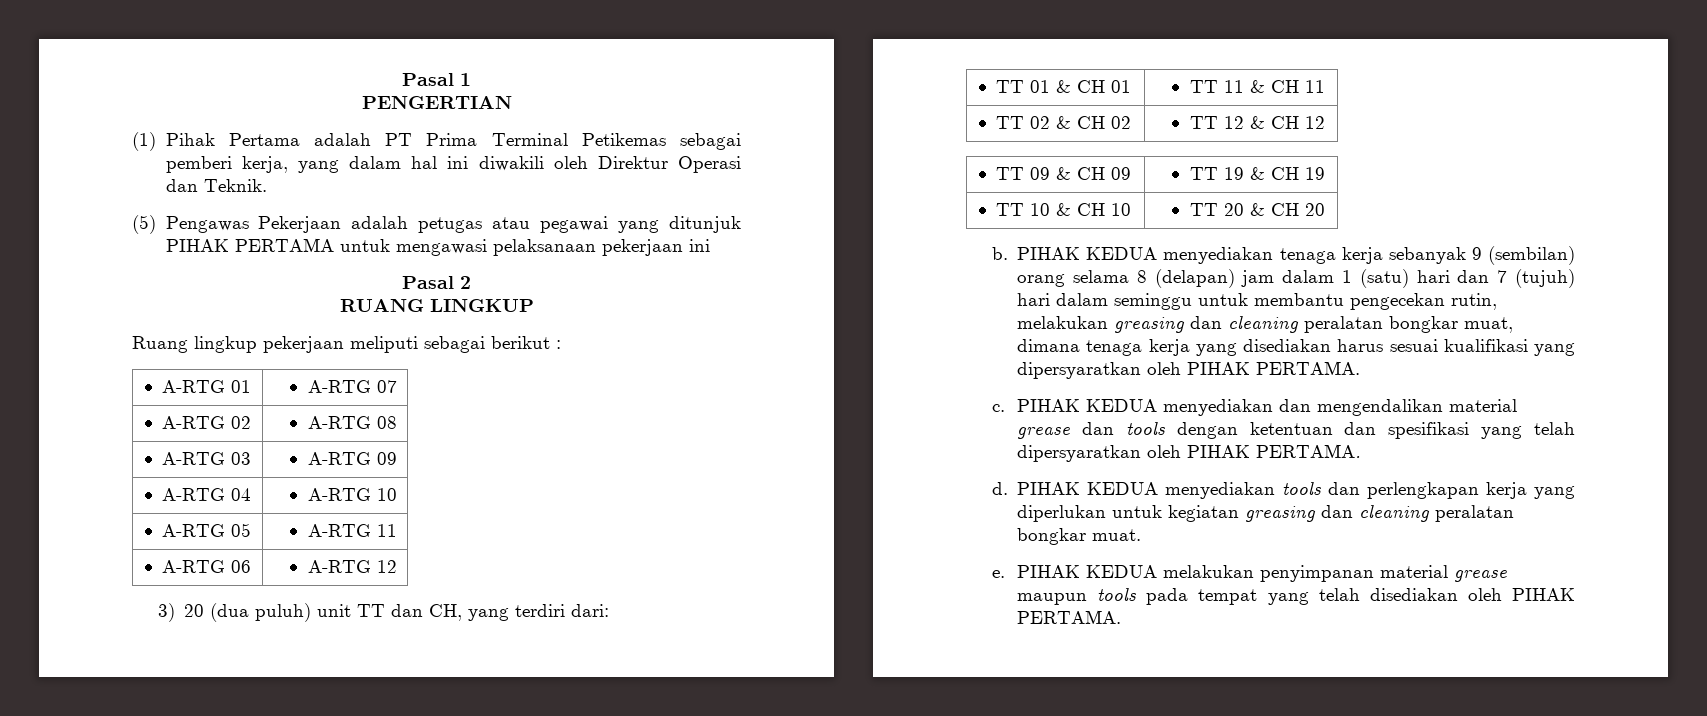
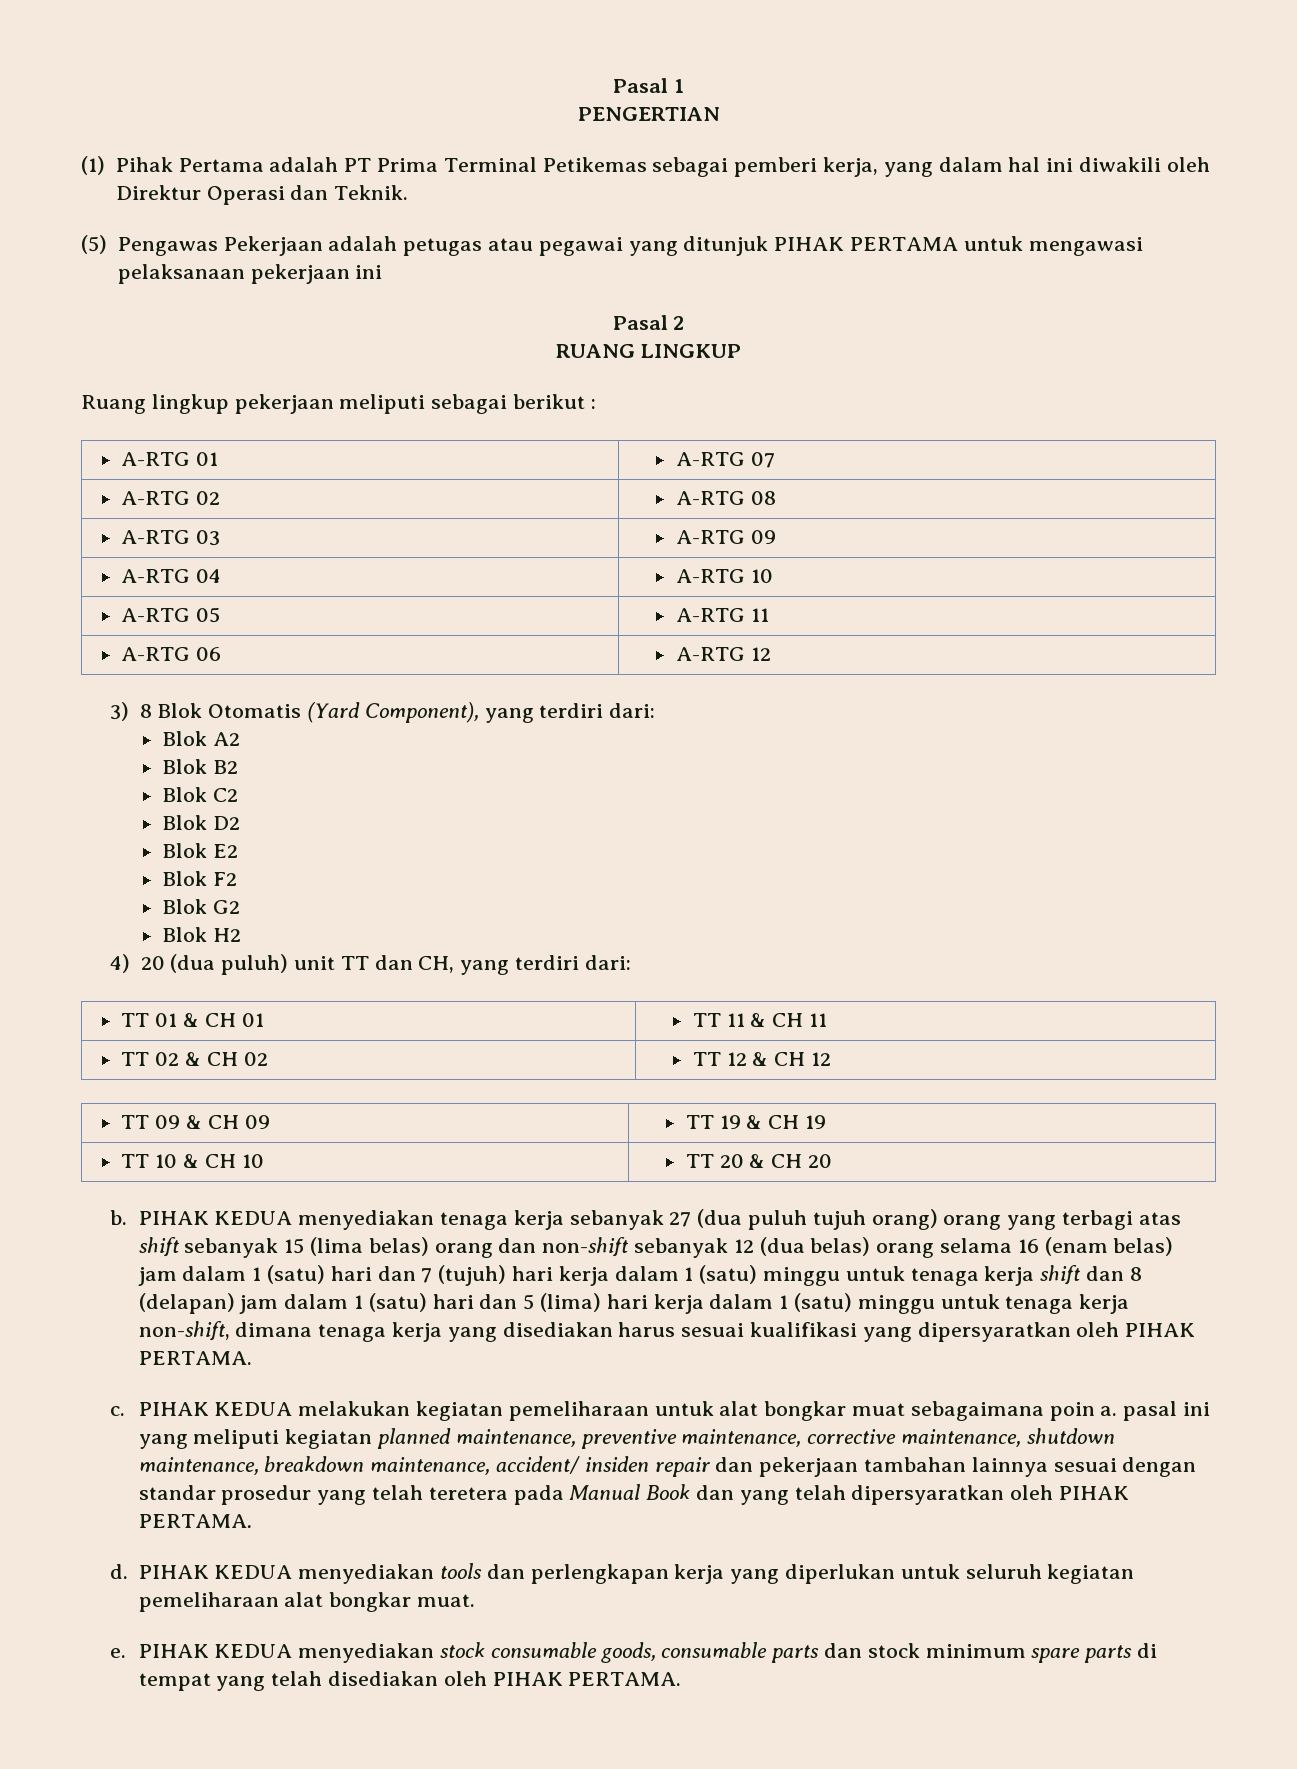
- 3) 20 (dua puluh) unit TT dan CH, yang terdiri dari:
+ 3) 8 Blok Otomatis (Yard Component), yang terdiri dari:
+ Blok A2
+ Blok B2
+ Blok C2
+ Blok D2
+ Blok E2
+ Blok F2
+ Blok G2
+ Blok H2
+ 4) 20 (dua puluh) unit TT dan CH, yang terdiri dari:
- PIHAK KEDUA menyediakan tenaga kerja sebanyak 9 (sembilan) orang selama 8 (delapan) jam dalam 1 (satu) hari dan 7 (tujuh) hari dalam seminggu untuk membantu pengecekan rutin, melakukan greasing dan cleaning peralatan bongkar muat, dimana tenaga kerja yang disediakan harus sesuai kualifikasi yang dipersyaratkan oleh PIHAK PERTAMA.
+ PIHAK KEDUA menyediakan tenaga kerja sebanyak 27 (dua puluh tujuh orang) orang yang terbagi atas shift sebanyak 15 (lima belas) orang dan non-shift sebanyak 12 (dua belas) orang selama 16 (enam belas) jam dalam 1 (satu) hari dan 7 (tujuh) hari kerja dalam 1 (satu) minggu untuk tenaga kerja shift dan 8 (delapan) jam dalam 1 (satu) hari dan 5 (lima) hari kerja dalam 1 (satu) minggu untuk tenaga kerja non-shift, dimana tenaga kerja yang disediakan harus sesuai kualifikasi yang dipersyaratkan oleh PIHAK PERTAMA.
- PIHAK KEDUA menyediakan dan mengendalikan material grease dan tools dengan ketentuan dan spesifikasi yang telah dipersyaratkan oleh PIHAK PERTAMA.
+ PIHAK KEDUA melakukan kegiatan pemeliharaan untuk alat bongkar muat sebagaimana poin a. pasal ini yang meliputi kegiatan planned maintenance, preventive maintenance, corrective maintenance, shutdown maintenance, breakdown maintenance, accident/ insiden repair dan pekerjaan tambahan lainnya sesuai dengan standar prosedur yang telah teretera pada Manual Book dan yang telah dipersyaratkan oleh PIHAK PERTAMA.
- PIHAK KEDUA menyediakan tools dan perlengkapan kerja yang diperlukan untuk kegiatan greasing dan cleaning peralatan bongkar muat.
+ PIHAK KEDUA menyediakan tools dan perlengkapan kerja yang diperlukan untuk seluruh kegiatan pemeliharaan alat bongkar muat.
- PIHAK KEDUA melakukan penyimpanan material grease maupun tools pada tempat yang telah disediakan oleh PIHAK PERTAMA.
+ PIHAK KEDUA menyediakan stock consumable goods, consumable parts dan stock minimum spare parts di tempat yang telah disediakan oleh PIHAK PERTAMA.

